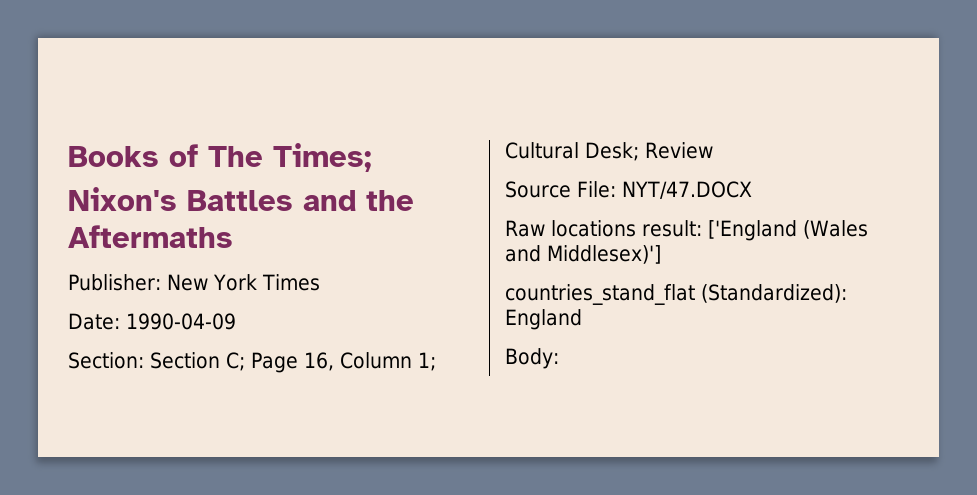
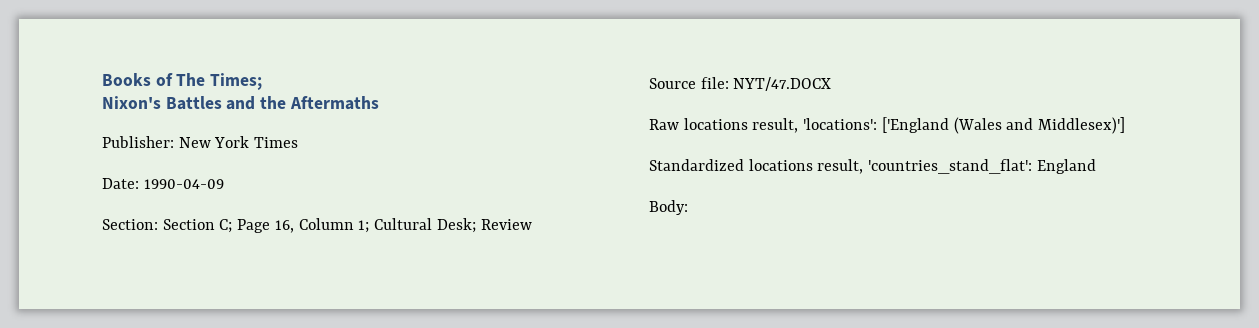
- Source File: NYT/47.DOCX
+ Source file: NYT/47.DOCX
- Raw locations result: ['England (Wales and Middlesex)']
+ Raw locations result, 'locations': ['England (Wales and Middlesex)']
- countries_stand_flat (Standardized): England
+ Standardized locations result, 'countries_stand_flat': England

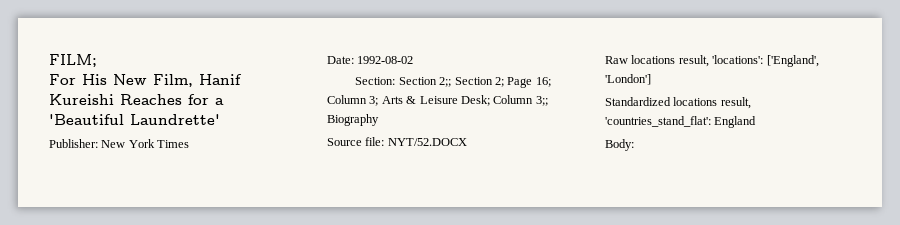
- Books of The Times;
- Nixon's Battles and the Aftermaths
+ FILM;
+ For His New Film, Hanif Kureishi Reaches for a 'Beautiful Laundrette'
- Date: 1990-04-09
+ Date: 1992-08-02
- Section: Section C; Page 16, Column 1; Cultural Desk; Review
+ Section: Section 2;; Section 2; Page 16; Column 3; Arts & Leisure Desk; Column 3;; Biography
- Source file: NYT/47.DOCX
+ Source file: NYT/52.DOCX
- Raw locations result, 'locations': ['England (Wales and Middlesex)']
+ Raw locations result, 'locations': ['England', 'London']

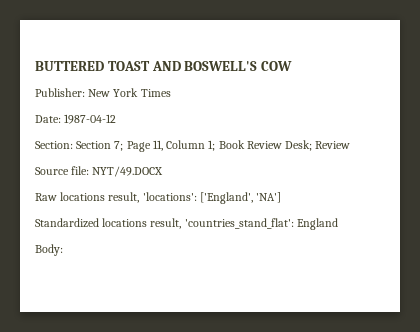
- FILM;
- For His New Film, Hanif Kureishi Reaches for a 'Beautiful Laundrette'
+ BUTTERED TOAST AND BOSWELL'S COW
- Date: 1992-08-02
+ Date: 1987-04-12
- Section: Section 2;; Section 2; Page 16; Column 3; Arts & Leisure Desk; Column 3;; Biography
+ Section: Section 7; Page 11, Column 1; Book Review Desk; Review
- Source file: NYT/52.DOCX
+ Source file: NYT/49.DOCX
- Raw locations result, 'locations': ['England', 'London']
+ Raw locations result, 'locations': ['England', 'NA']

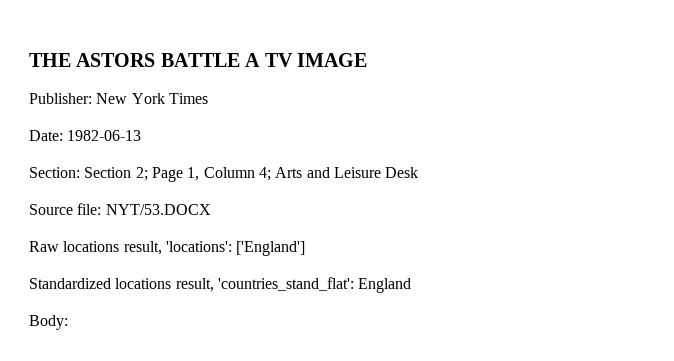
- BUTTERED TOAST AND BOSWELL'S COW
+ THE ASTORS BATTLE A TV IMAGE
- Date: 1987-04-12
+ Date: 1982-06-13
- Section: Section 7; Page 11, Column 1; Book Review Desk; Review
+ Section: Section 2; Page 1, Column 4; Arts and Leisure Desk
- Source file: NYT/49.DOCX
+ Source file: NYT/53.DOCX
- Raw locations result, 'locations': ['England', 'NA']
+ Raw locations result, 'locations': ['England']

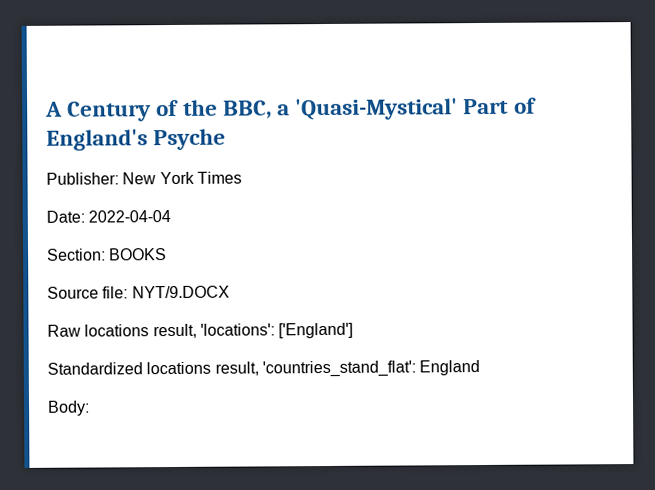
- THE ASTORS BATTLE A TV IMAGE
+ A Century of the BBC, a 'Quasi-Mystical' Part of England's Psyche
- Date: 1982-06-13
+ Date: 2022-04-04
- Section: Section 2; Page 1, Column 4; Arts and Leisure Desk
+ Section: BOOKS
- Source file: NYT/53.DOCX
+ Source file: NYT/9.DOCX

